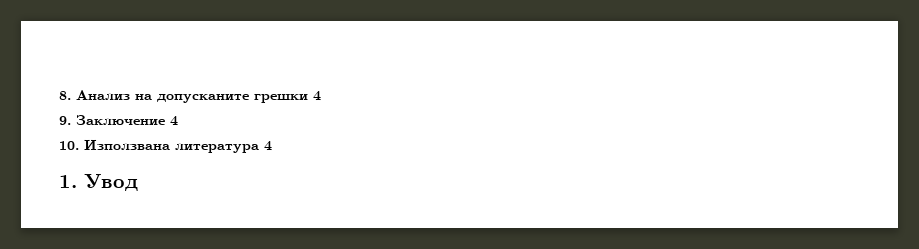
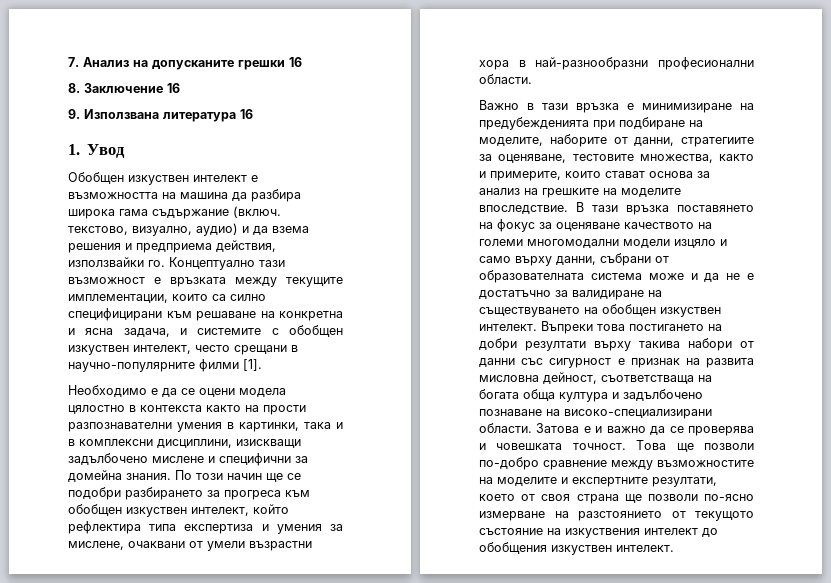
- 8. Анализ на допусканите грешки 4
- 9. Заключение 4
- 10. Използвана литература 4
+ 7. Анализ на допусканите грешки 16
+ 8. Заключение 16
+ 9. Използвана литература 16
+ Обобщен изкуствен интелект е възможността на машина да разбира широка гама съдържание (включ. текстово, визуално, аудио) и да взема решения и предприема действия, използвайки го. Концептуално тази възможност е връзката между текущите имплементации, които са силно специфицирани към решаване на конкретна и ясна задача, и системите с обобщен изкуствен интелект, често срещани в научно-популярните филми [1].
+ Необходимо е да се оцени модела цялостно в контекста както на прости разпознавателни умения в картинки, така и в комплексни дисциплини, изискващи задълбочено мислене и специфични за домейна знания. По този начин ще се подобри разбирането за прогреса към обобщен изкуствен интелект, който рефлектира типа експертиза и умения за мислене, очаквани от умели възрастни хора в най-разнообразни професионални области.
+ Важно в тази връзка е минимизиране на предубежденията при подбиране на моделите, наборите от данни, стратегиите за оценяване, тестовите множества, както и примерите, които стават основа за анализ на грешките на моделите впоследствие. В тази връзка поставянето на фокус за оценяване качеството на големи многомодални модели изцяло и само върху данни, събрани от образователната система може и да не е достатъчно за валидиране на съществуването на обобщен изкуствен интелект. Въпреки това постигането на добри резултати върху такива набори от данни със сигурност е признак на развита мисловна дейност, съответстваща на богата обща култура и задълбочено познаване на високо-специализирани области. Затова е и важно да се проверява и човешката точност. Това ще позволи по-добро сравнение между възможностите на моделите и експертните резултати, което от своя страна ще позволи по-ясно измерване на разстоянието от текущото състояние на изкуствения интелект до обобщения изкуствен интелект.

